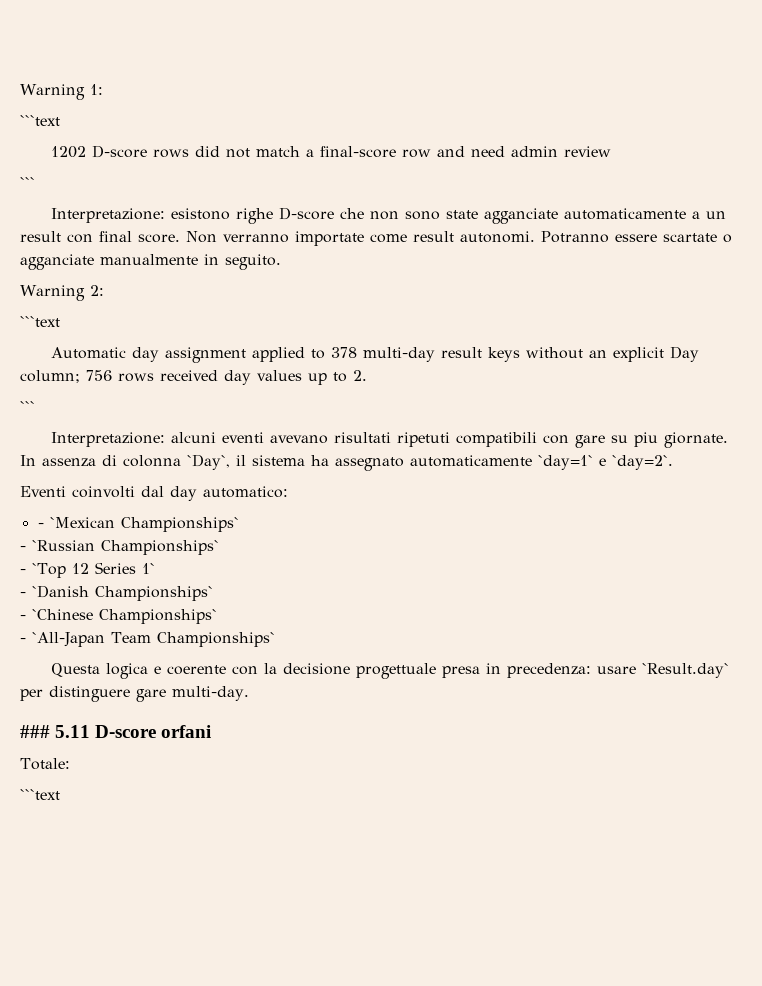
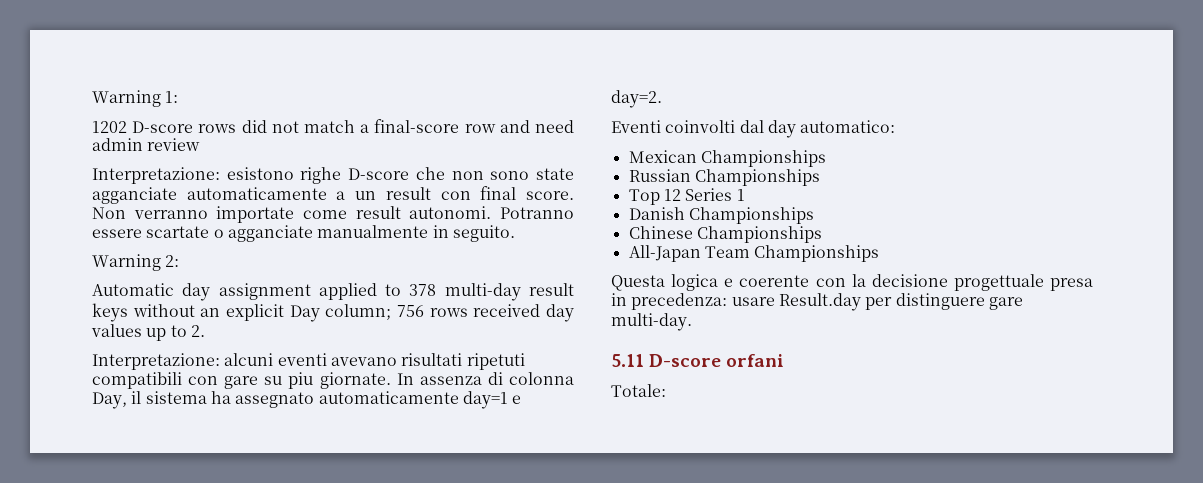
  Warning 1:
- ```text
  1202 D-score rows did not match a final-score row and need admin review
- ```
  Warning 2:
- ```text
  Automatic day assignment applied to 378 multi-day result keys without an explicit Day column; 756 rows received day values up to 2.
- ```
- In assenza di colonna `Day`, il sistema ha assegnato automaticamente `day=1` e `day=2`.
+ In assenza di colonna Day, il sistema ha assegnato automaticamente day=1 e day=2.
- - `Mexican Championships`
- - `Russian Championships`
- - `Top 12 Series 1`
- - `Danish Championships`
- - `Chinese Championships`
- - `All-Japan Team Championships`
+ Mexican Championships
+ Russian Championships
+ Top 12 Series 1
+ Danish Championships
+ Chinese Championships
+ All-Japan Team Championships
- Questa logica e coerente con la decisione progettuale presa in precedenza: usare `Result.day` per distinguere gare multi-day.
+ Questa logica e coerente con la decisione progettuale presa in precedenza: usare Result.day per distinguere gare multi-day.
- ### 5.11 D-score orfani
+ 5.11 D-score orfani
  Totale:
- ```text

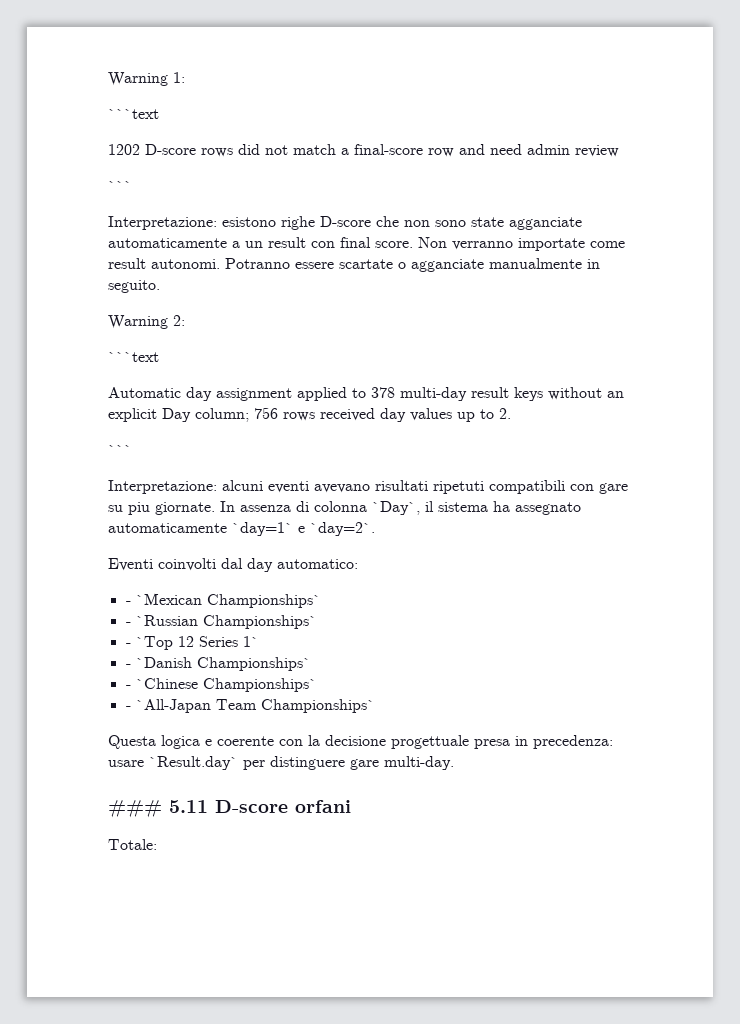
  Warning 1:
+ ```text
  1202 D-score rows did not match a final-score row and need admin review
+ ```
  Warning 2:
+ ```text
  Automatic day assignment applied to 378 multi-day result keys without an explicit Day column; 756 rows received day values up to 2.
+ ```
- In assenza di colonna Day, il sistema ha assegnato automaticamente day=1 e day=2.
+ In assenza di colonna `Day`, il sistema ha assegnato automaticamente `day=1` e `day=2`.
- Mexican Championships
- Russian Championships
- Top 12 Series 1
- Danish Championships
- Chinese Championships
- All-Japan Team Championships
+ - `Mexican Championships`
+ - `Russian Championships`
+ - `Top 12 Series 1`
+ - `Danish Championships`
+ - `Chinese Championships`
+ - `All-Japan Team Championships`
- Questa logica e coerente con la decisione progettuale presa in precedenza: usare Result.day per distinguere gare multi-day.
+ Questa logica e coerente con la decisione progettuale presa in precedenza: usare `Result.day` per distinguere gare multi-day.
- 5.11 D-score orfani
+ ### 5.11 D-score orfani

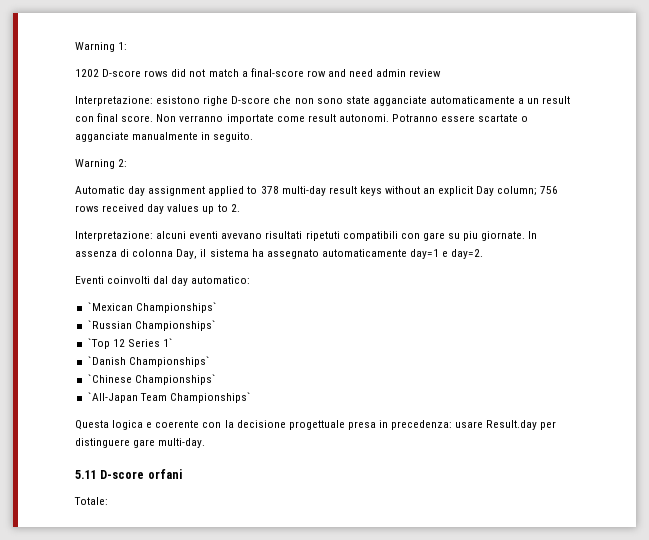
  Warning 1:
- ```text
  1202 D-score rows did not match a final-score row and need admin review
- ```
  Warning 2:
- ```text
  Automatic day assignment applied to 378 multi-day result keys without an explicit Day column; 756 rows received day values up to 2.
- ```
- In assenza di colonna `Day`, il sistema ha assegnato automaticamente `day=1` e `day=2`.
+ In assenza di colonna Day, il sistema ha assegnato automaticamente day=1 e day=2.
- - `Mexican Championships`
+ `Mexican Championships`
- - `Russian Championships`
+ `Russian Championships`
- - `Top 12 Series 1`
+ `Top 12 Series 1`
- - `Danish Championships`
+ `Danish Championships`
- - `Chinese Championships`
+ `Chinese Championships`
- - `All-Japan Team Championships`
+ `All-Japan Team Championships`
- Questa logica e coerente con la decisione progettuale presa in precedenza: usare `Result.day` per distinguere gare multi-day.
+ Questa logica e coerente con la decisione progettuale presa in precedenza: usare Result.day per distinguere gare multi-day.
- ### 5.11 D-score orfani
+ 5.11 D-score orfani

